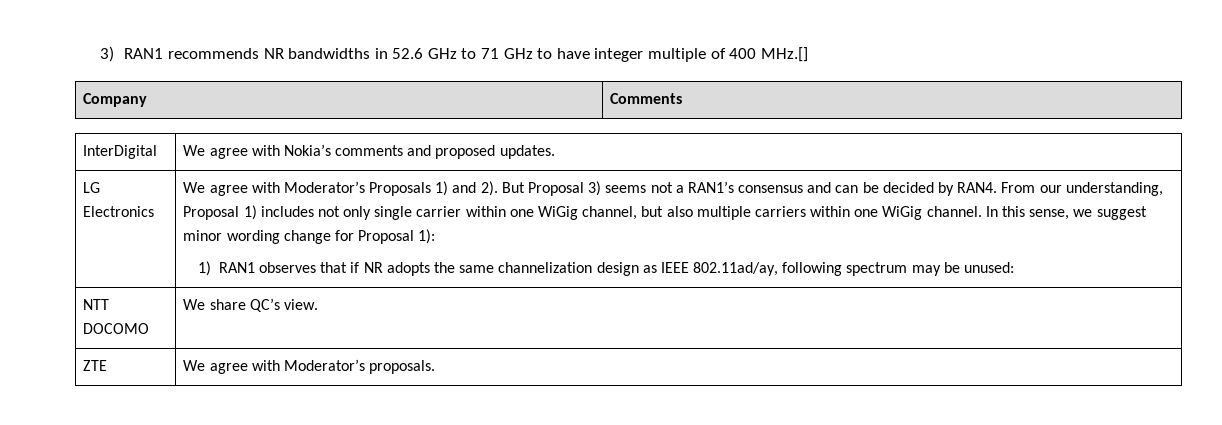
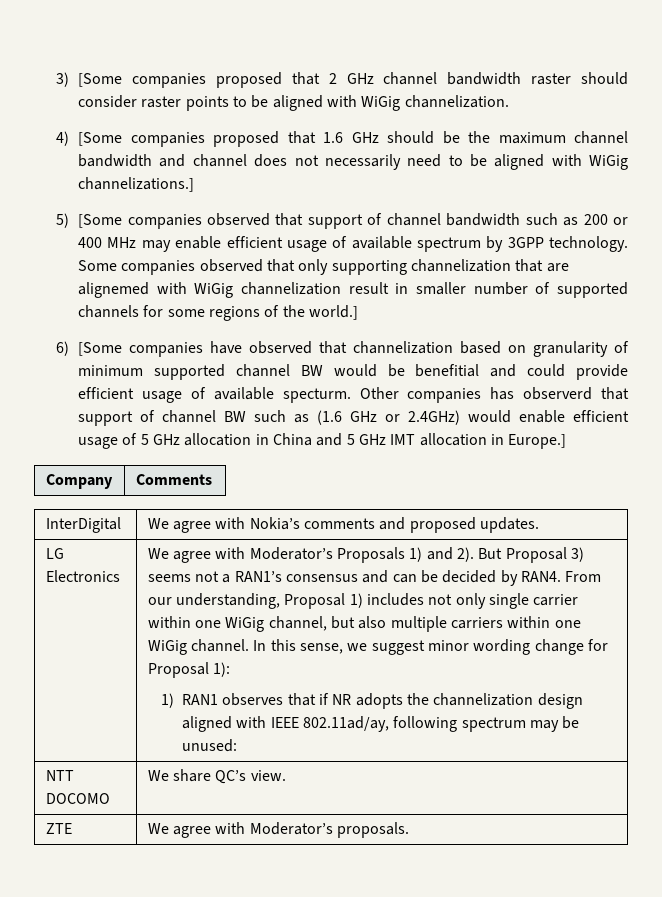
- 3) RAN1 recommends NR bandwidths in 52.6 GHz to 71 GHz to have integer multiple of 400 MHz.[]
+ 3) [Some companies proposed that 2 GHz channel bandwidth raster should consider raster points to be aligned with WiGig channelization.
+ 4) [Some companies proposed that 1.6 GHz should be the maximum channel bandwidth and channel does not necessarily need to be aligned with WiGig channelizations.]
+ 5) [Some companies observed that support of channel bandwidth such as 200 or 400 MHz may enable efficient usage of available spectrum by 3GPP technology. Some companies observed that only supporting channelization that are alignemed with WiGig channelization result in smaller number of supported channels for some regions of the world.]
+ 6) [Some companies have observed that channelization based on granularity of minimum supported channel BW would be benefitial and could provide efficient usage of available specturm. Other companies has observerd that support of channel BW such as (1.6 GHz or 2.4GHz) would enable efficient usage of 5 GHz allocation in China and 5 GHz IMT allocation in Europe.]
- 1) RAN1 observes that if NR adopts the same channelization design as IEEE 802.11ad/ay, following spectrum may be unused:
+ 1) RAN1 observes that if NR adopts the channelization design aligned with IEEE 802.11ad/ay, following spectrum may be unused:

